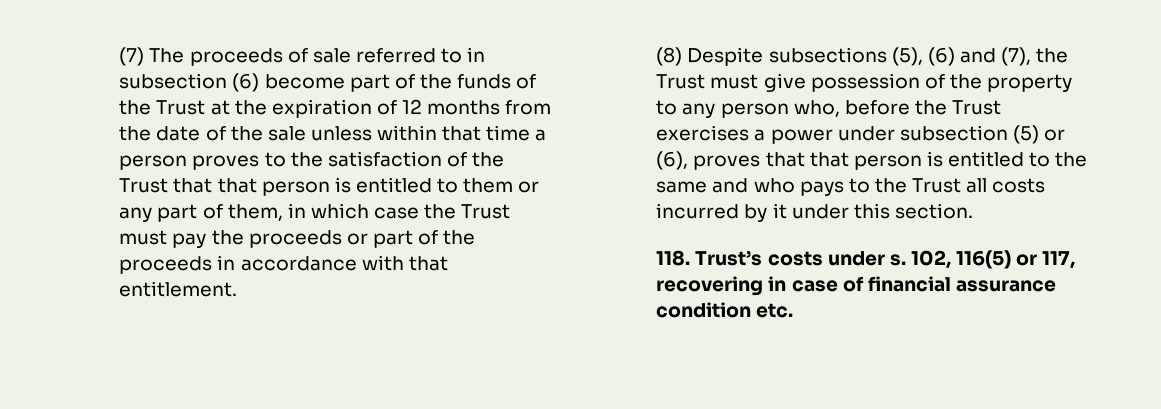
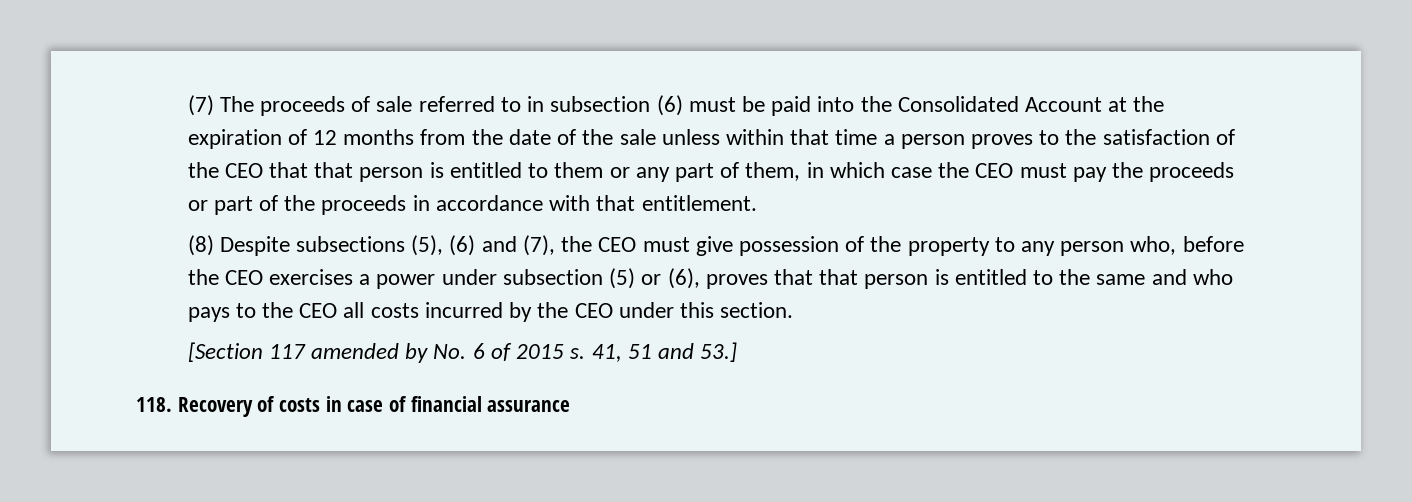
- (7) The proceeds of sale referred to in subsection (6) become part of the funds of the Trust at the expiration of 12 months from the date of the sale unless within that time a person proves to the satisfaction of the Trust that that person is entitled to them or any part of them, in which case the Trust must pay the proceeds or part of the proceeds in accordance with that entitlement.
+ (7) The proceeds of sale referred to in subsection (6) must be paid into the Consolidated Account at the expiration of 12 months from the date of the sale unless within that time a person proves to the satisfaction of the CEO that that person is entitled to them or any part of them, in which case the CEO must pay the proceeds or part of the proceeds in accordance with that entitlement.
- (8) Despite subsections (5), (6) and (7), the Trust must give possession of the property to any person who, before the Trust exercises a power under subsection (5) or (6), proves that that person is entitled to the same and who pays to the Trust all costs incurred by it under this section.
+ (8) Despite subsections (5), (6) and (7), the CEO must give possession of the property to any person who, before the CEO exercises a power under subsection (5) or (6), proves that that person is entitled to the same and who pays to the CEO all costs incurred by the CEO under this section.
- 118. Trust’s costs under s. 102, 116(5) or 117, recovering in case of financial assurance condition etc.
+ [Section 117 amended by No. 6 of 2015 s. 41, 51 and 53.]
+ 118. Recovery of costs in case of financial assurance

